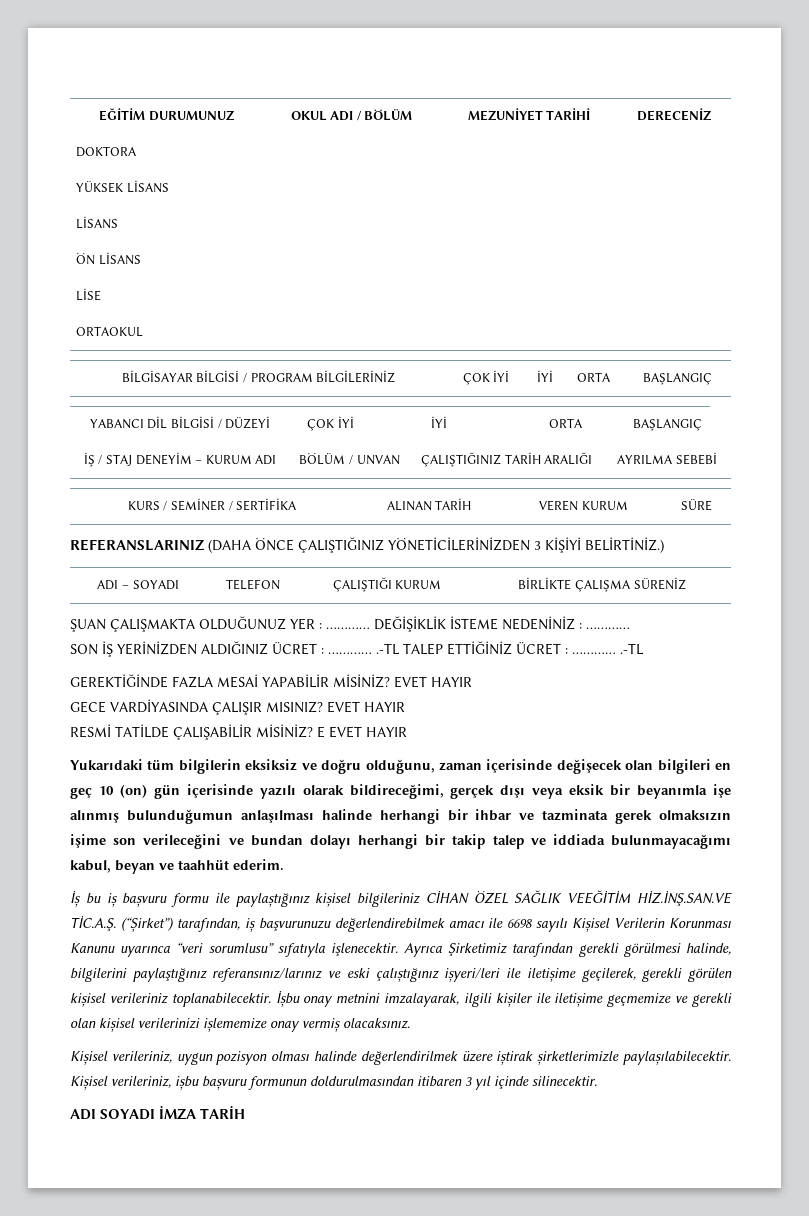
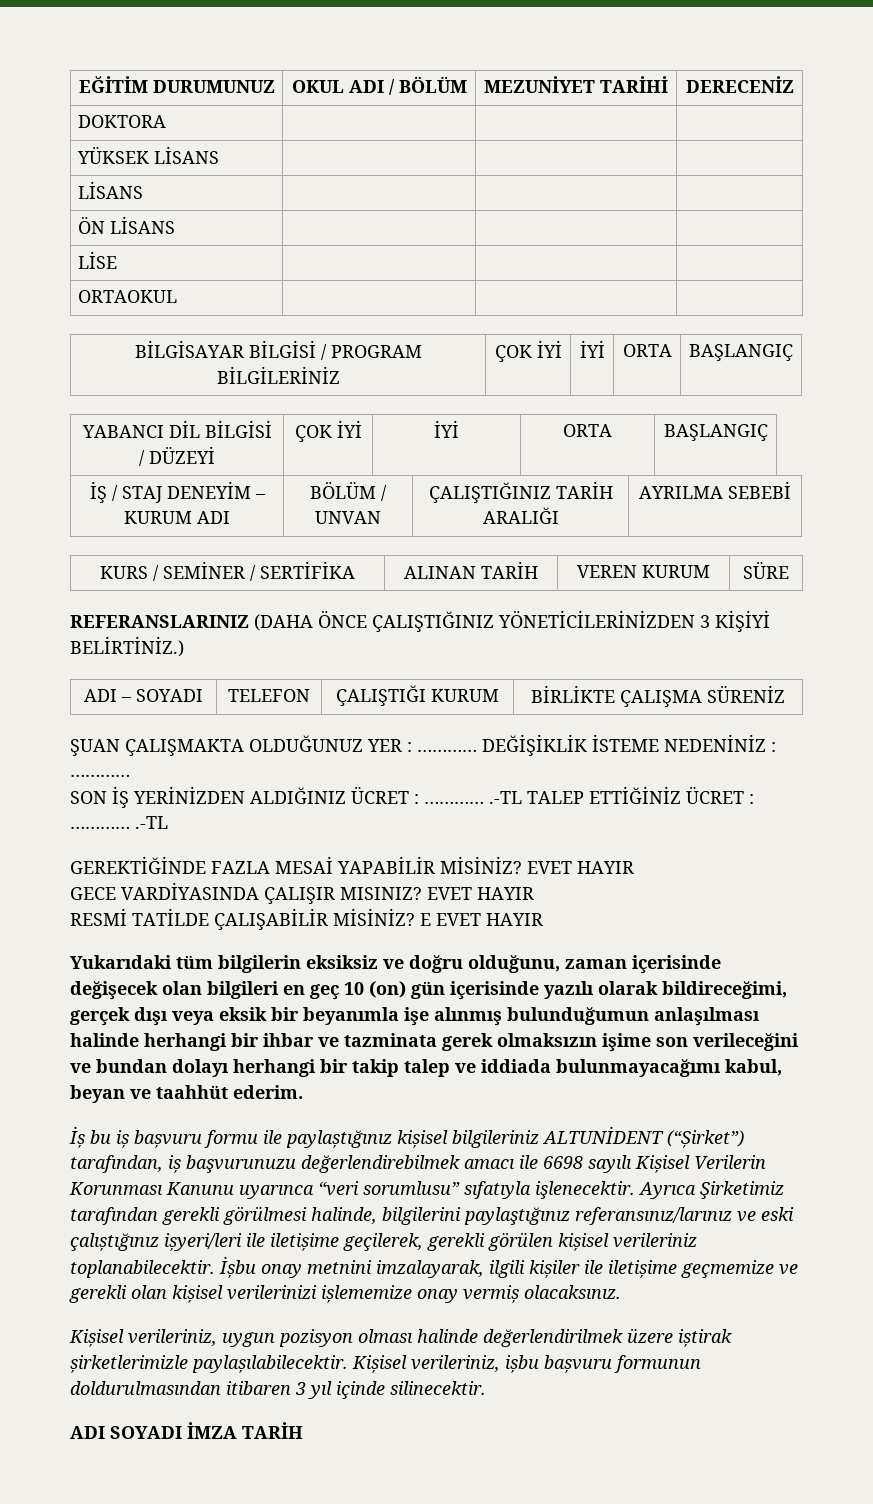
- İș bu iș bașvuru formu ile paylaștığınız kișisel bilgileriniz CİHAN ÖZEL SAĞLIK VEEĞİTİM HİZ.İNŞ.SAN.VE TİC.A.Ş. (“Șirket”) tarafından, iș başvurunuzu değerlendirebilmek amacı ile 6698 sayılı Kișisel Verilerin Korunması Kanunu uyarınca “veri sorumlusu” sıfatıyla işlenecektir.
+ İș bu iș bașvuru formu ile paylaștığınız kișisel bilgileriniz ALTUNİDENT (“Șirket”) tarafından, iș başvurunuzu değerlendirebilmek amacı ile 6698 sayılı Kișisel Verilerin Korunması Kanunu uyarınca “veri sorumlusu” sıfatıyla işlenecektir.

